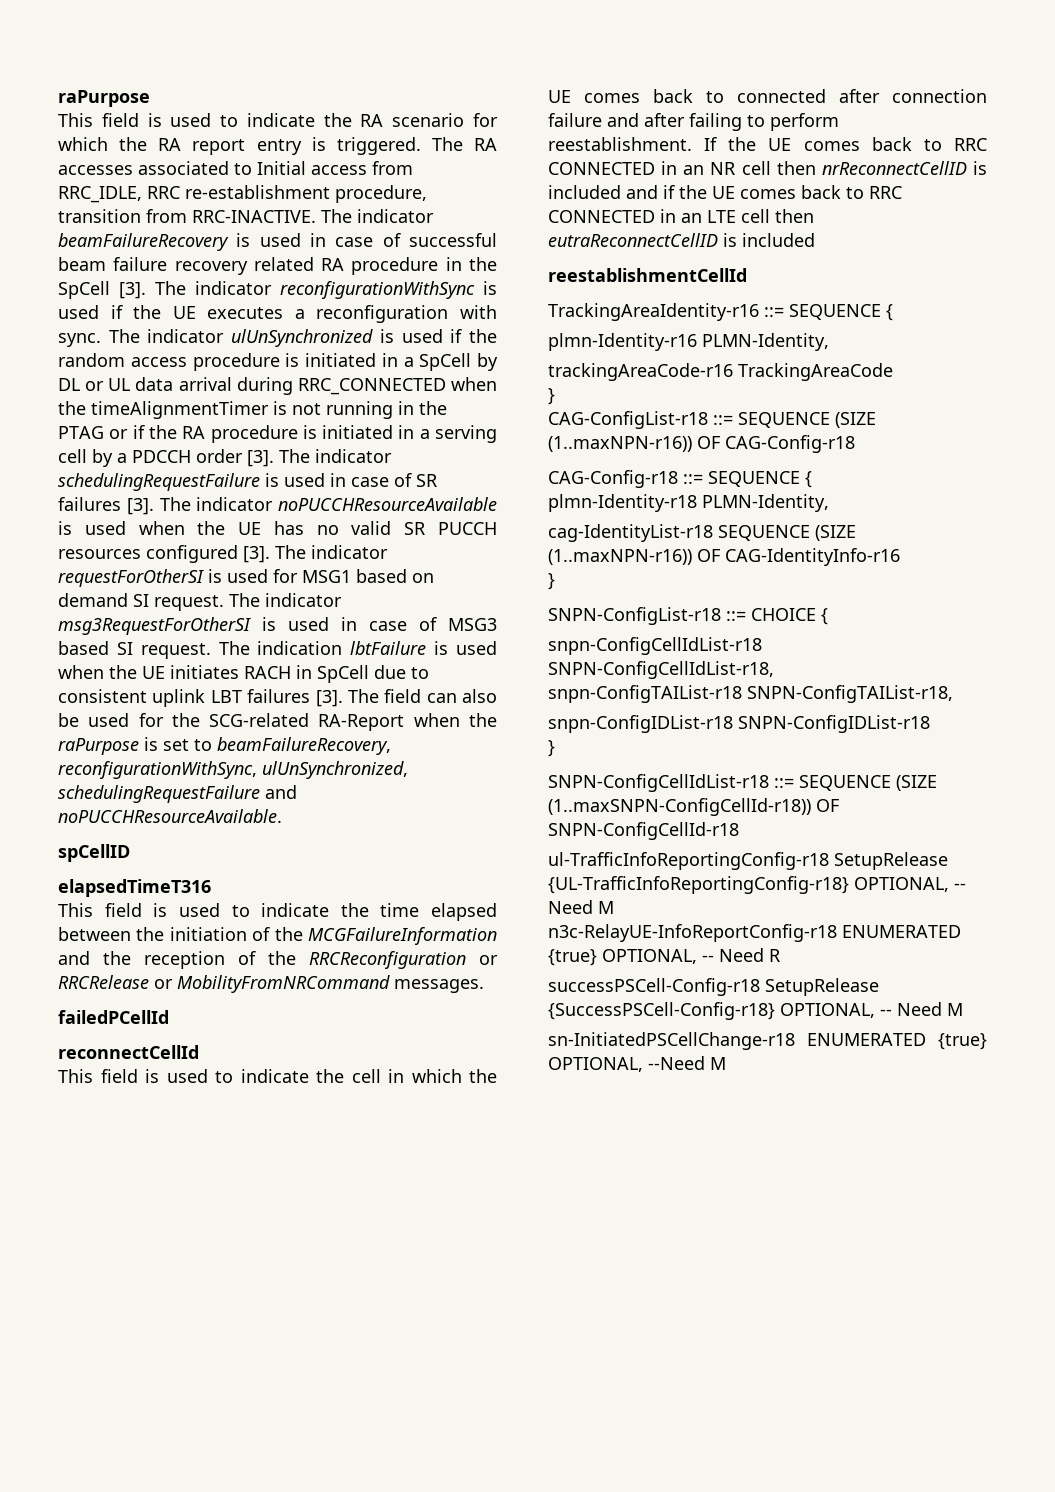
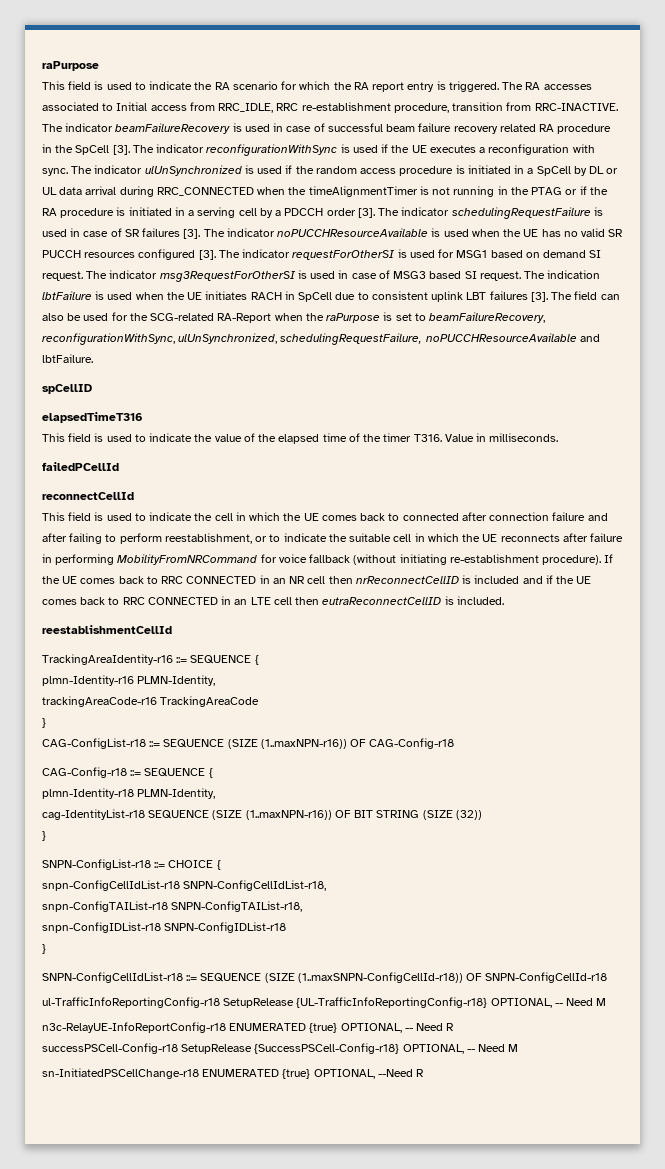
- The field can also be used for the SCG-related RA-Report when the raPurpose is set to beamFailureRecovery, reconfigurationWithSync, ulUnSynchronized, schedulingRequestFailure and noPUCCHResourceAvailable.
+ The field can also be used for the SCG-related RA-Report when the raPurpose is set to beamFailureRecovery, reconfigurationWithSync, ulUnSynchronized, schedulingRequestFailure, noPUCCHResourceAvailable and lbtFailure.
- This field is used to indicate the time elapsed between the initiation of the MCGFailureInformation and the reception of the RRCReconfiguration or RRCRelease or MobilityFromNRCommand messages.
+ This field is used to indicate the value of the elapsed time of the timer T316. Value in milliseconds.
- This field is used to indicate the cell in which the UE comes back to connected after connection failure and after failing to perform reestablishment.
+ This field is used to indicate the cell in which the UE comes back to connected after connection failure and after failing to perform reestablishment, or to indicate the suitable cell in which the UE reconnects after failure in performing MobilityFromNRCommand for voice fallback (without initiating re-establishment procedure).
- If the UE comes back to RRC CONNECTED in an NR cell then nrReconnectCellID is included and if the UE comes back to RRC CONNECTED in an LTE cell then eutraReconnectCellID is included
+ If the UE comes back to RRC CONNECTED in an NR cell then nrReconnectCellID is included and if the UE comes back to RRC CONNECTED in an LTE cell then eutraReconnectCellID is included.
- cag-IdentityList-r18 SEQUENCE (SIZE (1..maxNPN-r16)) OF CAG-IdentityInfo-r16
+ cag-IdentityList-r18 SEQUENCE (SIZE (1..maxNPN-r16)) OF BIT STRING (SIZE (32))
- sn-InitiatedPSCellChange-r18 ENUMERATED {true} OPTIONAL, --Need M
+ sn-InitiatedPSCellChange-r18 ENUMERATED {true} OPTIONAL, --Need R

